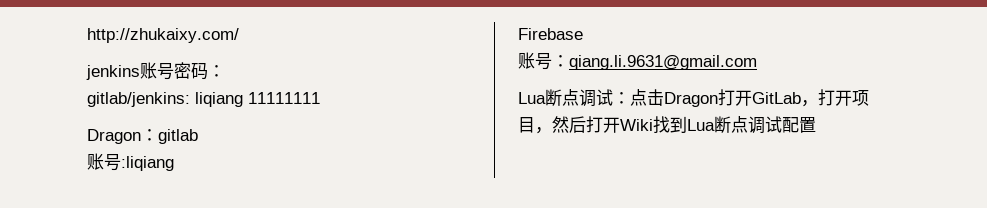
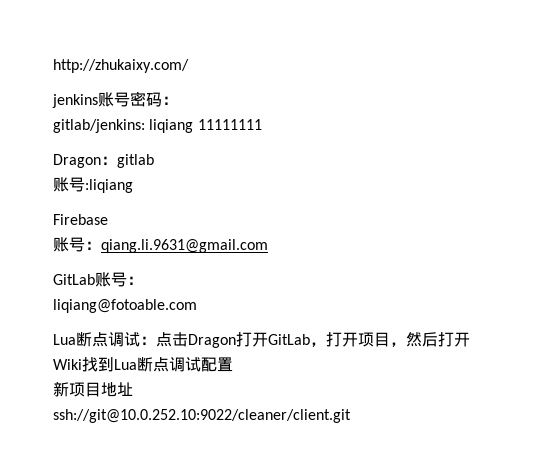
+ GitLab账号：
+ liqiang@fotoable.com
+ 新项目地址
+ ssh://git@10.0.252.10:9022/cleaner/client.git

